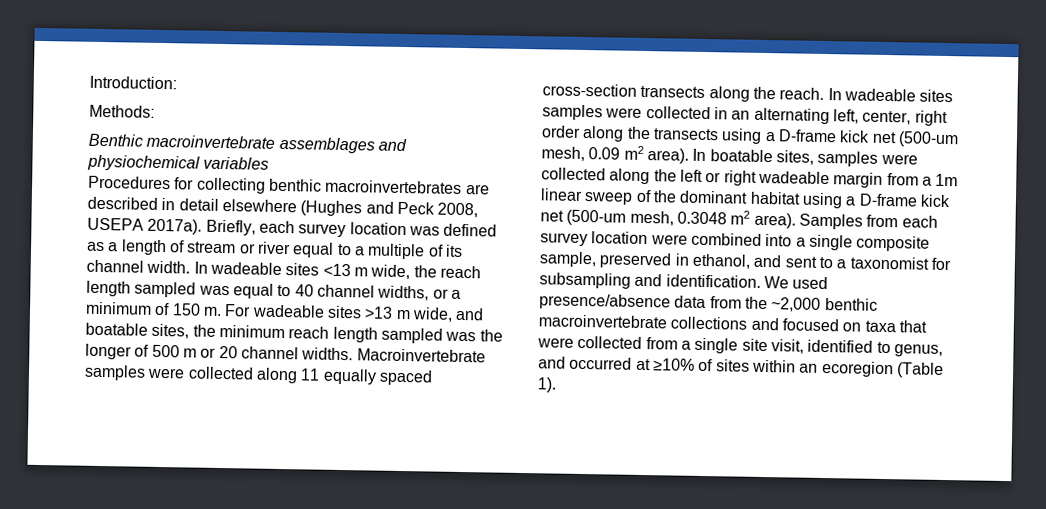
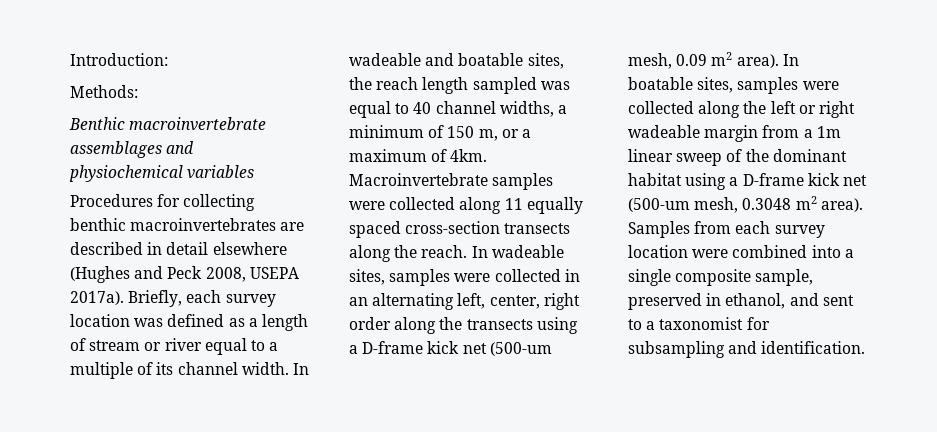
- In wadeable sites <13 m wide, the reach length sampled was equal to 40 channel widths, or a minimum of 150 m. For wadeable sites >13 m wide, and boatable sites, the minimum reach length sampled was the longer of 500 m or 20 channel widths.
+ In wadeable and boatable sites, the reach length sampled was equal to 40 channel widths, a minimum of 150 m, or a maximum of 4km.
- In wadeable sites samples were collected in an alternating left, center, right order along the transects using a D-frame kick net (500-um mesh, 0.09 m2 area).
+ In wadeable sites, samples were collected in an alternating left, center, right order along the transects using a D-frame kick net (500-um mesh, 0.09 m2 area).
- We used presence/absence data from the ~2,000 benthic macroinvertebrate collections and focused on taxa that were collected from a single site visit, identified to genus, and occurred at ≥10% of sites within an ecoregion (Table 1).

